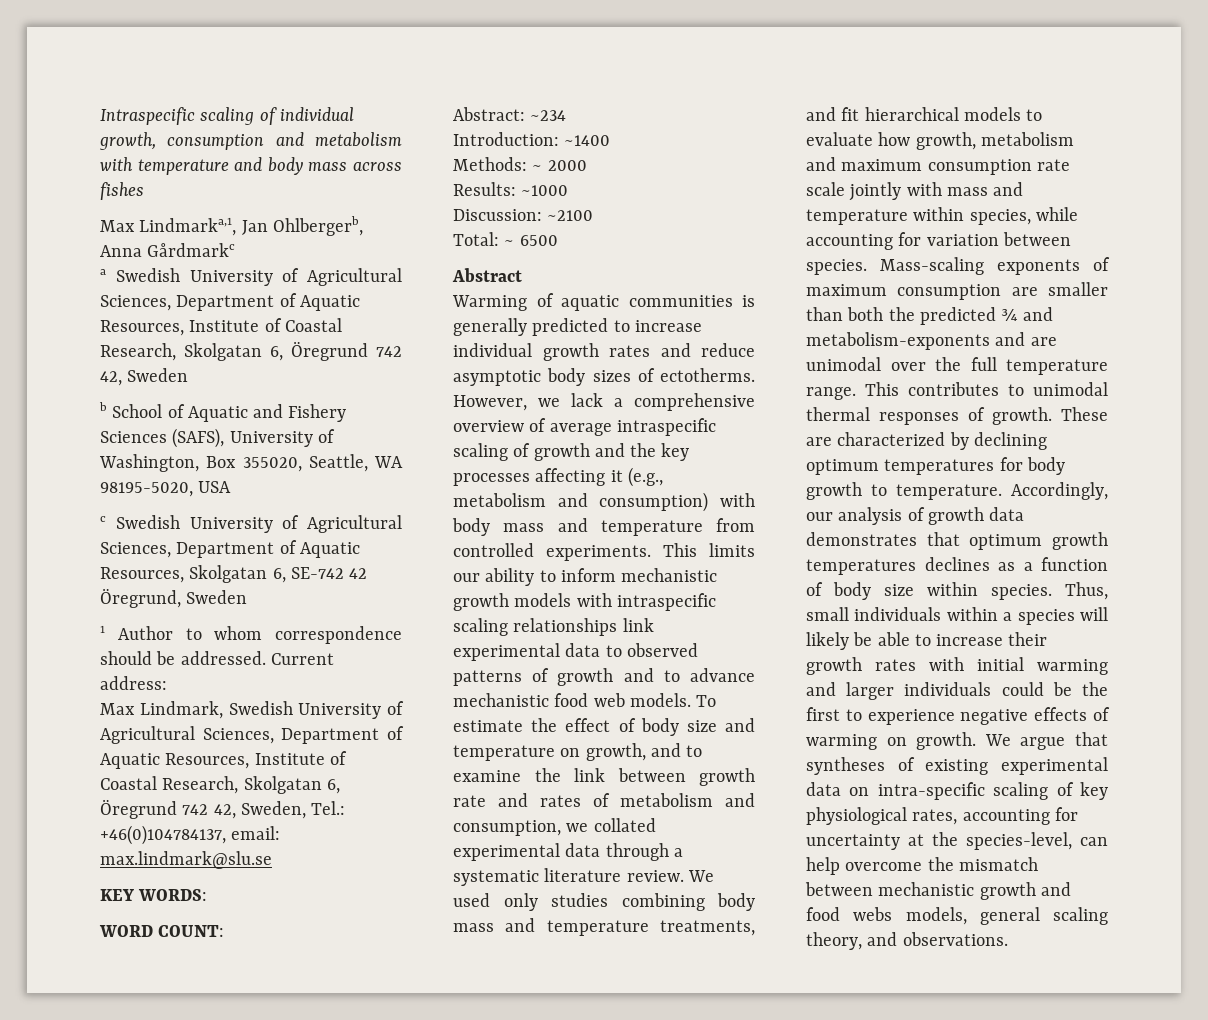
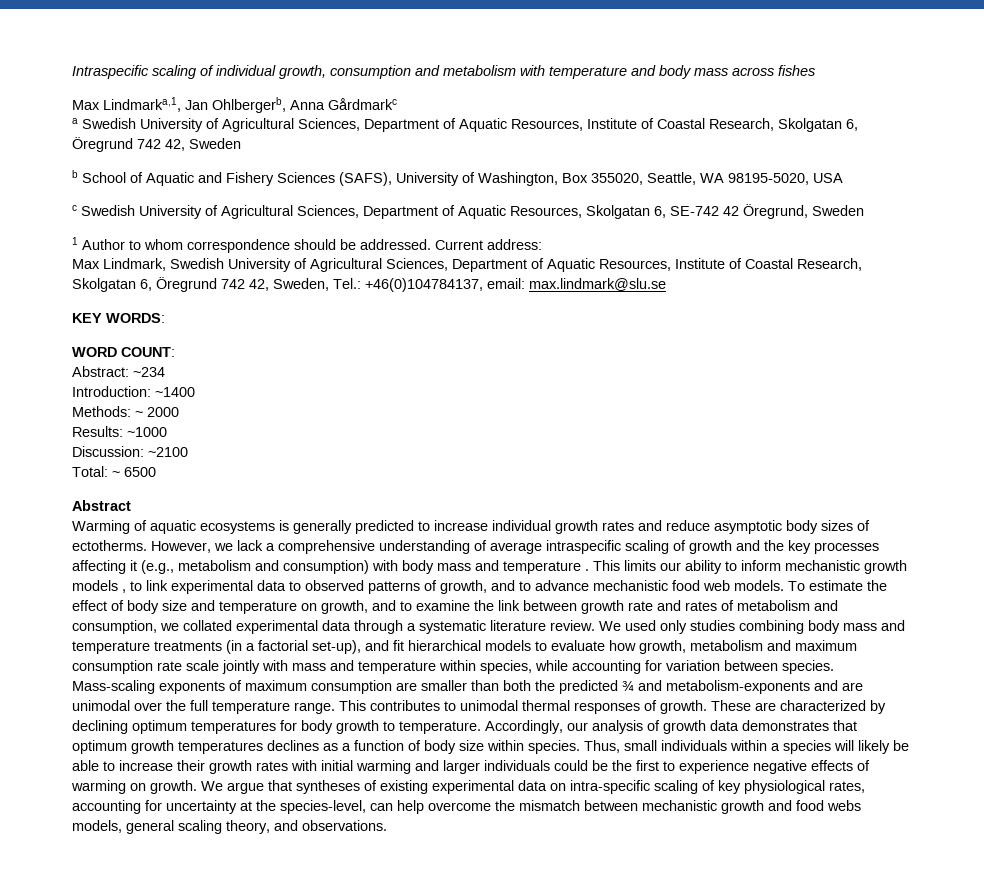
- Warming of aquatic communities is generally predicted to increase individual growth rates and reduce asymptotic body sizes of ectotherms.
+ Warming of aquatic ecosystems is generally predicted to increase individual growth rates and reduce asymptotic body sizes of ectotherms.
- However, we lack a comprehensive overview of average intraspecific scaling of growth and the key processes affecting it (e.g., metabolism and consumption) with body mass and temperature from controlled experiments.
+ However, we lack a comprehensive understanding of average intraspecific scaling of growth and the key processes affecting it (e.g., metabolism and consumption) with body mass and temperature .
- This limits our ability to inform mechanistic growth models with intraspecific scaling relationships link experimental data to observed patterns of growth and to advance mechanistic food web models.
+ This limits our ability to inform mechanistic growth models , to link experimental data to observed patterns of growth, and to advance mechanistic food web models.
- We used only studies combining body mass and temperature treatments, and fit hierarchical models to evaluate how growth, metabolism and maximum consumption rate scale jointly with mass and temperature within species, while accounting for variation between species.
+ We used only studies combining body mass and temperature treatments (in a factorial set-up), and fit hierarchical models to evaluate how growth, metabolism and maximum consumption rate scale jointly with mass and temperature within species, while accounting for variation between species.

